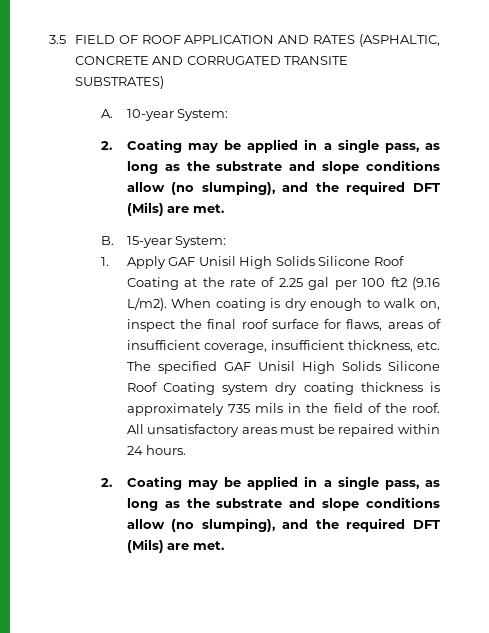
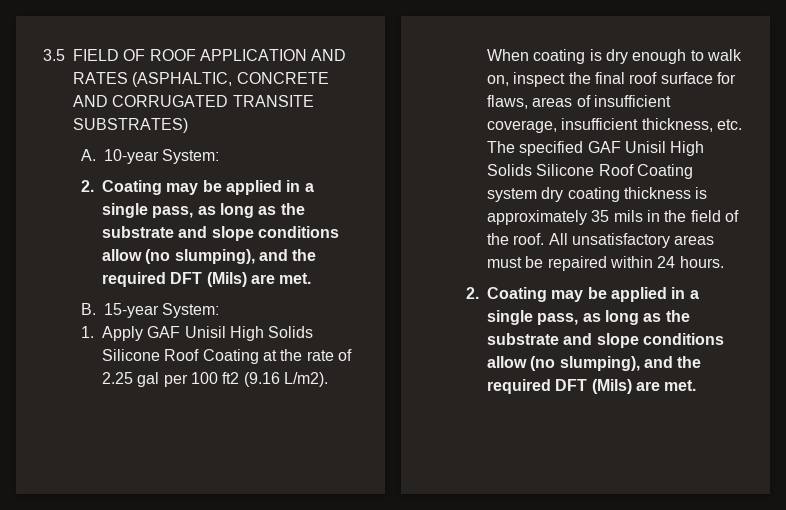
- When coating is dry enough to walk on, inspect the final roof surface for flaws, areas of insufficient coverage, insufficient thickness, etc. The specified GAF Unisil High Solids Silicone Roof Coating system dry coating thickness is approximately 735 mils in the field of the roof.
+ When coating is dry enough to walk on, inspect the final roof surface for flaws, areas of insufficient coverage, insufficient thickness, etc. The specified GAF Unisil High Solids Silicone Roof Coating system dry coating thickness is approximately 35 mils in the field of the roof.

